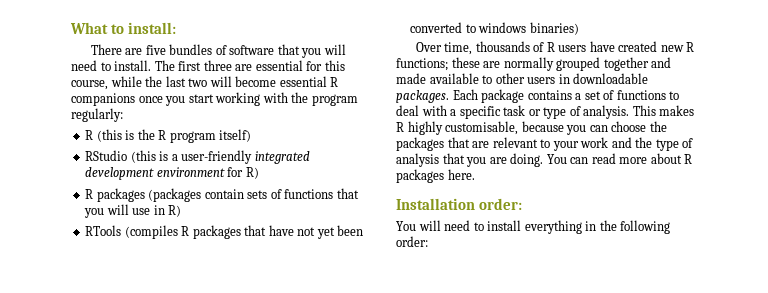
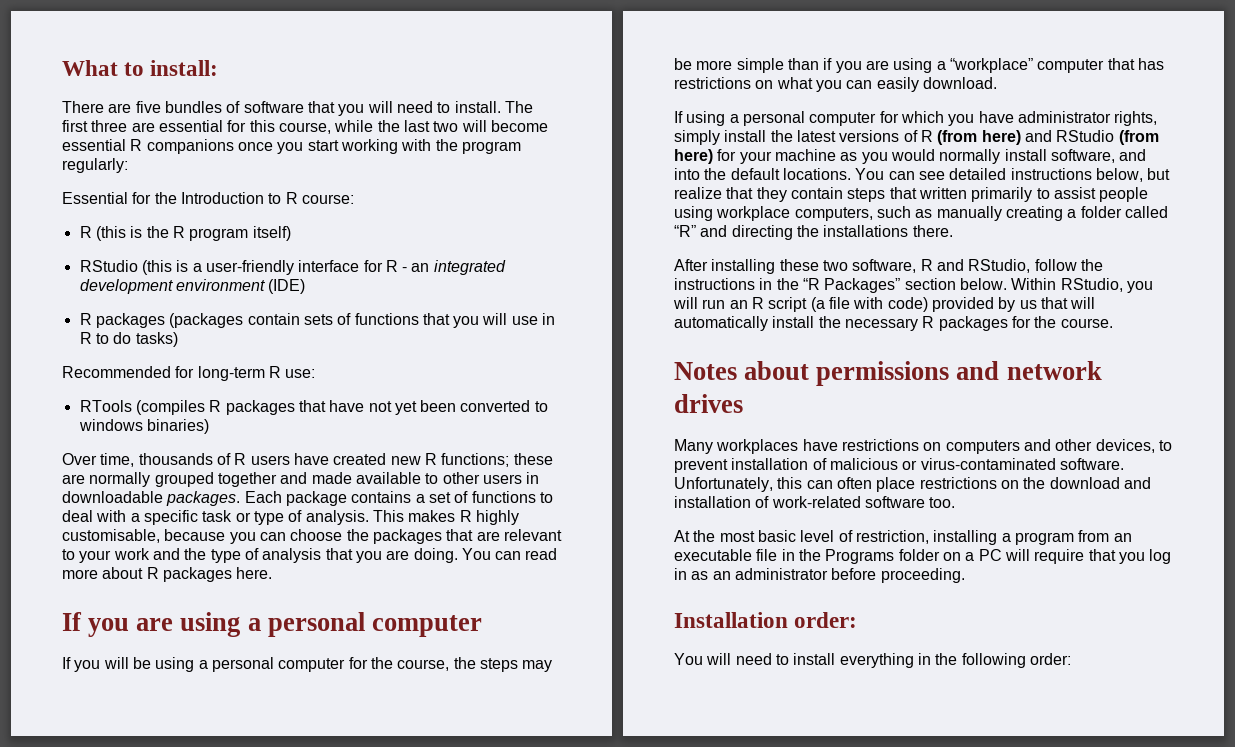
+ Essential for the Introduction to R course:
- RStudio (this is a user-friendly integrated development environment for R)
+ RStudio (this is a user-friendly interface for R - an integrated development environment (IDE)
- R packages (packages contain sets of functions that you will use in R)
+ R packages (packages contain sets of functions that you will use in R to do tasks)
+ Recommended for long-term R use:
+ If you are using a personal computer
+ If you will be using a personal computer for the course, the steps may be more simple than if you are using a “workplace” computer that has restrictions on what you can easily download.
+ If using a personal computer for which you have administrator rights, simply install the latest versions of R (from here) and RStudio (from here) for your machine as you would normally install software, and into the default locations. You can see detailed instructions below, but realize that they contain steps that written primarily to assist people using workplace computers, such as manually creating a folder called “R” and directing the installations there.
+ After installing these two software, R and RStudio, follow the instructions in the “R Packages” section below. Within RStudio, you will run an R script (a file with code) provided by us that will automatically install the necessary R packages for the course.
+ Notes about permissions and network drives
+ Many workplaces have restrictions on computers and other devices, to prevent installation of malicious or virus-contaminated software. Unfortunately, this can often place restrictions on the download and installation of work-related software too.
+ At the most basic level of restriction, installing a program from an executable file in the Programs folder on a PC will require that you log in as an administrator before proceeding.

